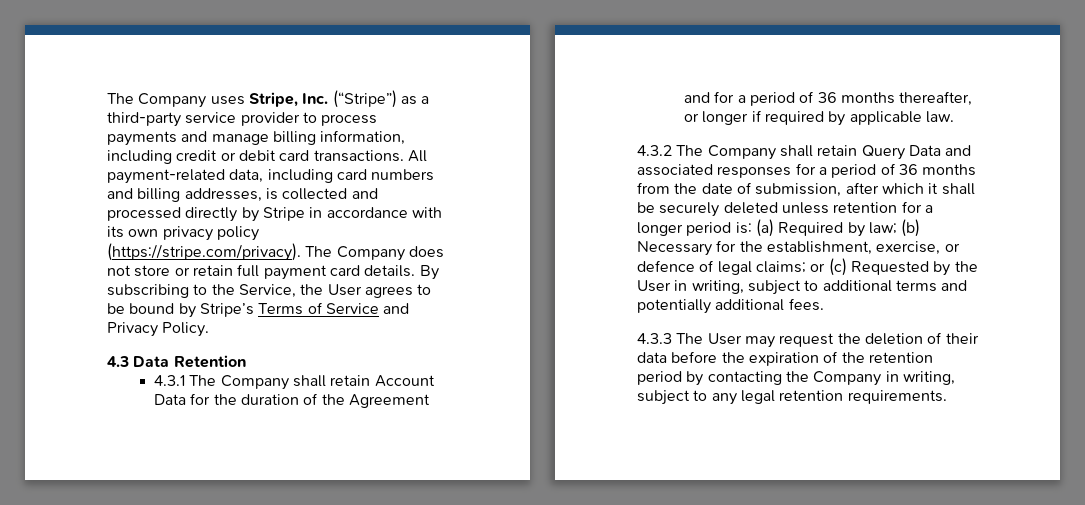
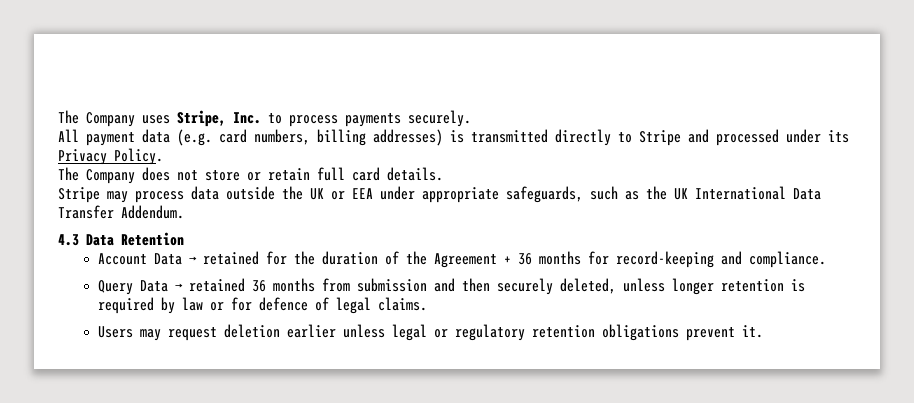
- The Company uses Stripe, Inc. (“Stripe”) as a third-party service provider to process payments and manage billing information, including credit or debit card transactions. All payment-related data, including card numbers and billing addresses, is collected and processed directly by Stripe in accordance with its own privacy policy (https://stripe.com/privacy). The Company does not store or retain full payment card details. By subscribing to the Service, the User agrees to be bound by Stripe’s Terms of Service and Privacy Policy.
+ The Company uses Stripe, Inc. to process payments securely.
+ All payment data (e.g. card numbers, billing addresses) is transmitted directly to Stripe and processed under its Privacy Policy.
+ The Company does not store or retain full card details.
+ Stripe may process data outside the UK or EEA under appropriate safeguards, such as the UK International Data Transfer Addendum.
  4.3 Data Retention
- 4.3.1 The Company shall retain Account Data for the duration of the Agreement and for a period of 36 months thereafter, or longer if required by applicable law.
- 4.3.2 The Company shall retain Query Data and associated responses for a period of 36 months from the date of submission, after which it shall be securely deleted unless retention for a longer period is: (a) Required by law; (b) Necessary for the establishment, exercise, or defence of legal claims; or (c) Requested by the User in writing, subject to additional terms and potentially additional fees.
- 4.3.3 The User may request the deletion of their data before the expiration of the retention period by contacting the Company in writing, subject to any legal retention requirements.
+ Account Data → retained for the duration of the Agreement + 36 months for record-keeping and compliance.
+ Query Data → retained 36 months from submission and then securely deleted, unless longer retention is required by law or for defence of legal claims.
+ Users may request deletion earlier unless legal or regulatory retention obligations prevent it.

